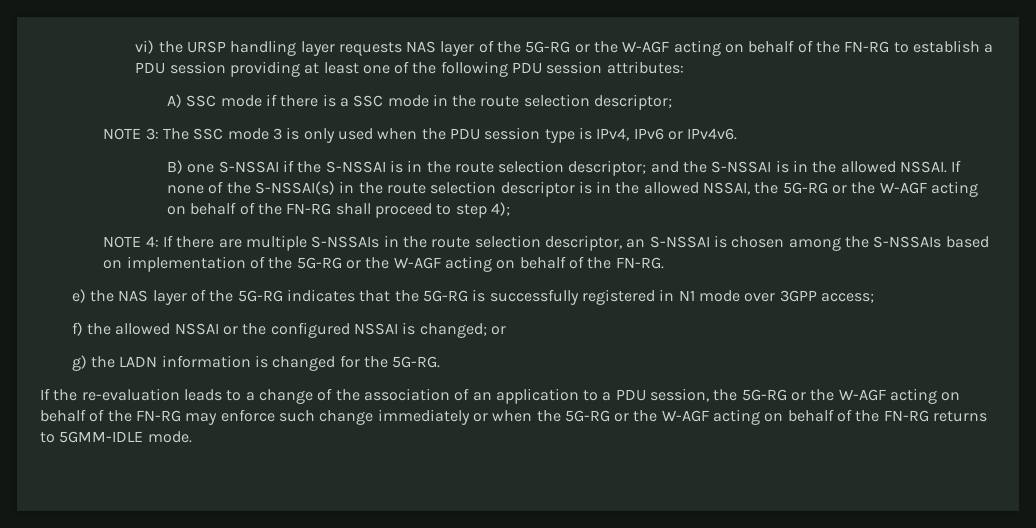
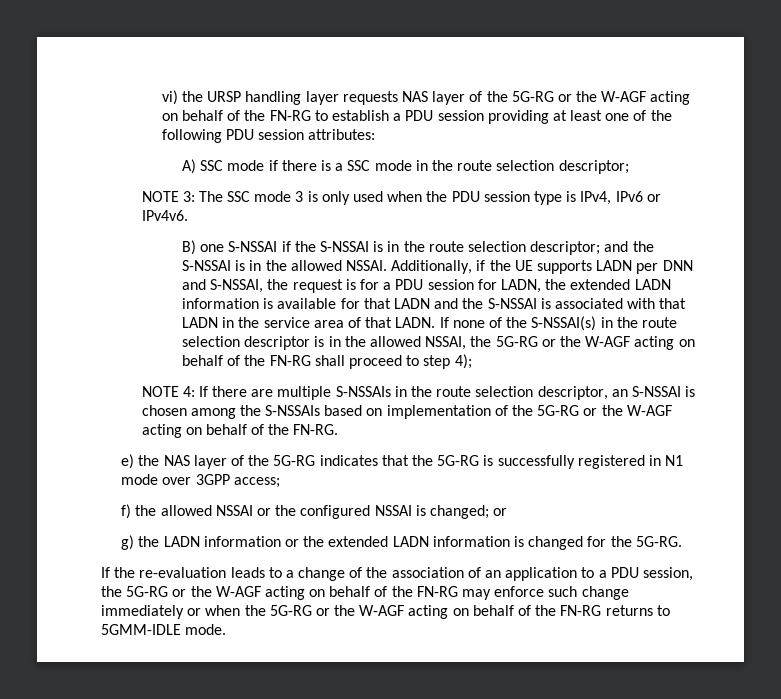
+ Additionally, if the UE supports LADN per DNN and S-NSSAI, the request is for a PDU session for LADN, the extended LADN information is available for that LADN and the S-NSSAI is associated with that LADN in the service area of that LADN.
- g) the LADN information is changed for the 5G-RG.
+ g) the LADN information or the extended LADN information is changed for the 5G-RG.

